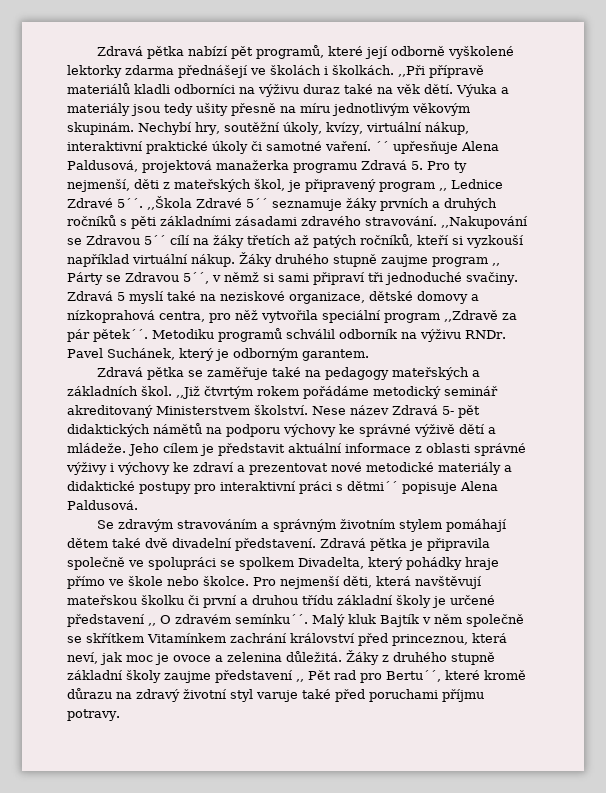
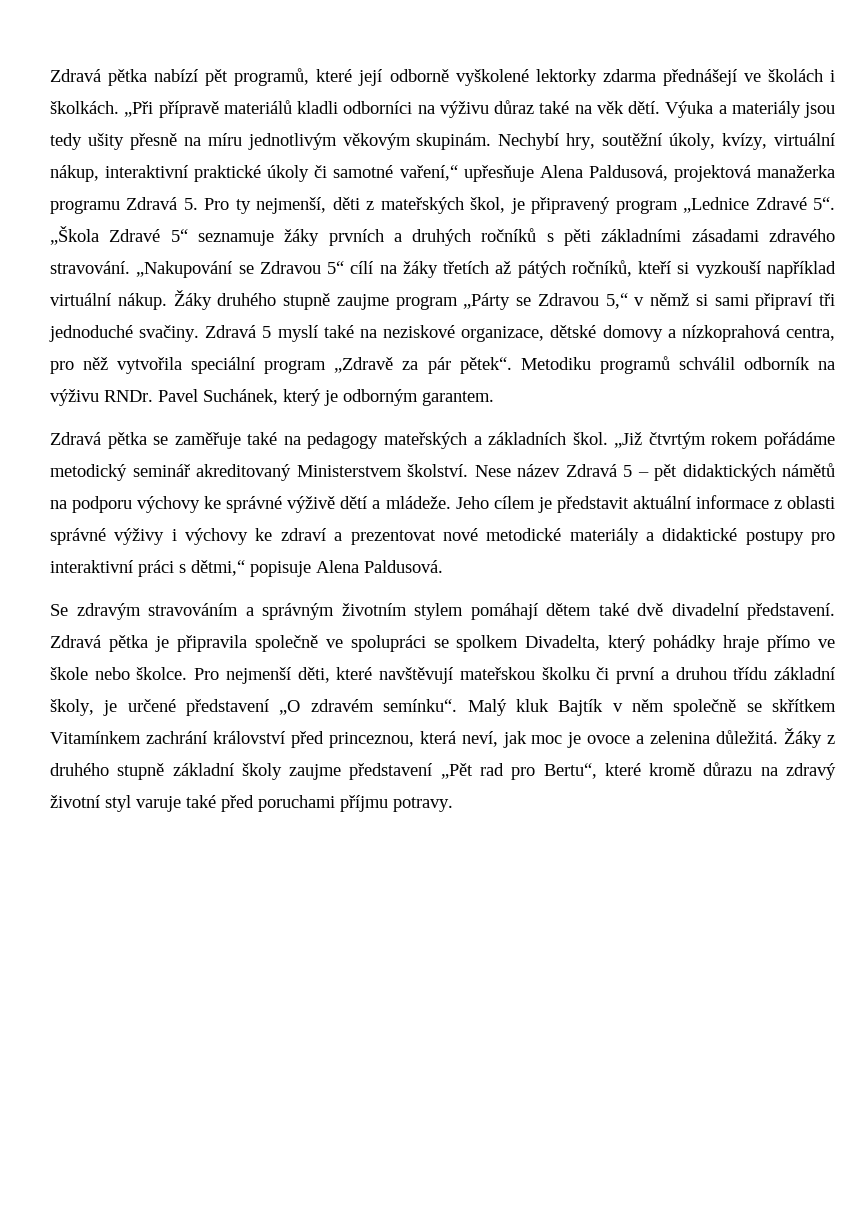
- Zdravá pětka nabízí pět programů, které její odborně vyškolené lektorky zdarma přednášejí ve školách i školkách. ,,Při přípravě materiálů kladli odborníci na výživu duraz také na věk dětí.
+ Zdravá pětka nabízí pět programů, které její odborně vyškolené lektorky zdarma přednášejí ve školách i školkách. „Při přípravě materiálů kladli odborníci na výživu důraz také na věk dětí.
- Nechybí hry, soutěžní úkoly, kvízy, virtuální nákup, interaktivní praktické úkoly či samotné vaření. ´´ upřesňuje Alena Paldusová, projektová manažerka programu Zdravá 5. Pro ty nejmenší, děti z mateřských škol, je připravený program ,, Lednice Zdravé 5´´. ,,Škola Zdravé 5´´ seznamuje žáky prvních a druhých ročníků s pěti základními zásadami zdravého stravování. ,,Nakupování se Zdravou 5´´ cílí na žáky třetích až patých ročníků, kteří si vyzkouší například virtuální nákup.
+ Nechybí hry, soutěžní úkoly, kvízy, virtuální nákup, interaktivní praktické úkoly či samotné vaření,“ upřesňuje Alena Paldusová, projektová manažerka programu Zdravá 5. Pro ty nejmenší, děti z mateřských škol, je připravený program „Lednice Zdravé 5“. „Škola Zdravé 5“ seznamuje žáky prvních a druhých ročníků s pěti základními zásadami zdravého stravování. „Nakupování se Zdravou 5“ cílí na žáky třetích až pátých ročníků, kteří si vyzkouší například virtuální nákup.
- Žáky druhého stupně zaujme program ,, Párty se Zdravou 5´´, v němž si sami připraví tři jednoduché svačiny.
+ Žáky druhého stupně zaujme program „Párty se Zdravou 5,“ v němž si sami připraví tři jednoduché svačiny.
- Zdravá 5 myslí také na neziskové organizace, dětské domovy a nízkoprahová centra, pro něž vytvořila speciální program ,,Zdravě za pár pětek´´.
+ Zdravá 5 myslí také na neziskové organizace, dětské domovy a nízkoprahová centra, pro něž vytvořila speciální program „Zdravě za pár pětek“.
- Zdravá pětka se zaměřuje také na pedagogy mateřských a základních škol. ,,Již čtvrtým rokem pořádáme metodický seminář akreditovaný Ministerstvem školství.
+ Zdravá pětka se zaměřuje také na pedagogy mateřských a základních škol. „Již čtvrtým rokem pořádáme metodický seminář akreditovaný Ministerstvem školství.
- Nese název Zdravá 5- pět didaktických námětů na podporu výchovy ke správné výživě dětí a mládeže.
+ Nese název Zdravá 5 – pět didaktických námětů na podporu výchovy ke správné výživě dětí a mládeže.
- Jeho cílem je představit aktuální informace z oblasti správné výživy i výchovy ke zdraví a prezentovat nové metodické materiály a didaktické postupy pro interaktivní práci s dětmi´´ popisuje Alena Paldusová.
+ Jeho cílem je představit aktuální informace z oblasti správné výživy i výchovy ke zdraví a prezentovat nové metodické materiály a didaktické postupy pro interaktivní práci s dětmi,“ popisuje Alena Paldusová.
- Pro nejmenší děti, která navštěvují mateřskou školku či první a druhou třídu základní školy je určené představení ,, O zdravém semínku´´.
+ Pro nejmenší děti, které navštěvují mateřskou školku či první a druhou třídu základní školy, je určené představení „O zdravém semínku“.
- Žáky z druhého stupně základní školy zaujme představení ,, Pět rad pro Bertu´´, které kromě důrazu na zdravý životní styl varuje také před poruchami příjmu potravy.
+ Žáky z druhého stupně základní školy zaujme představení „Pět rad pro Bertu“, které kromě důrazu na zdravý životní styl varuje také před poruchami příjmu potravy.

